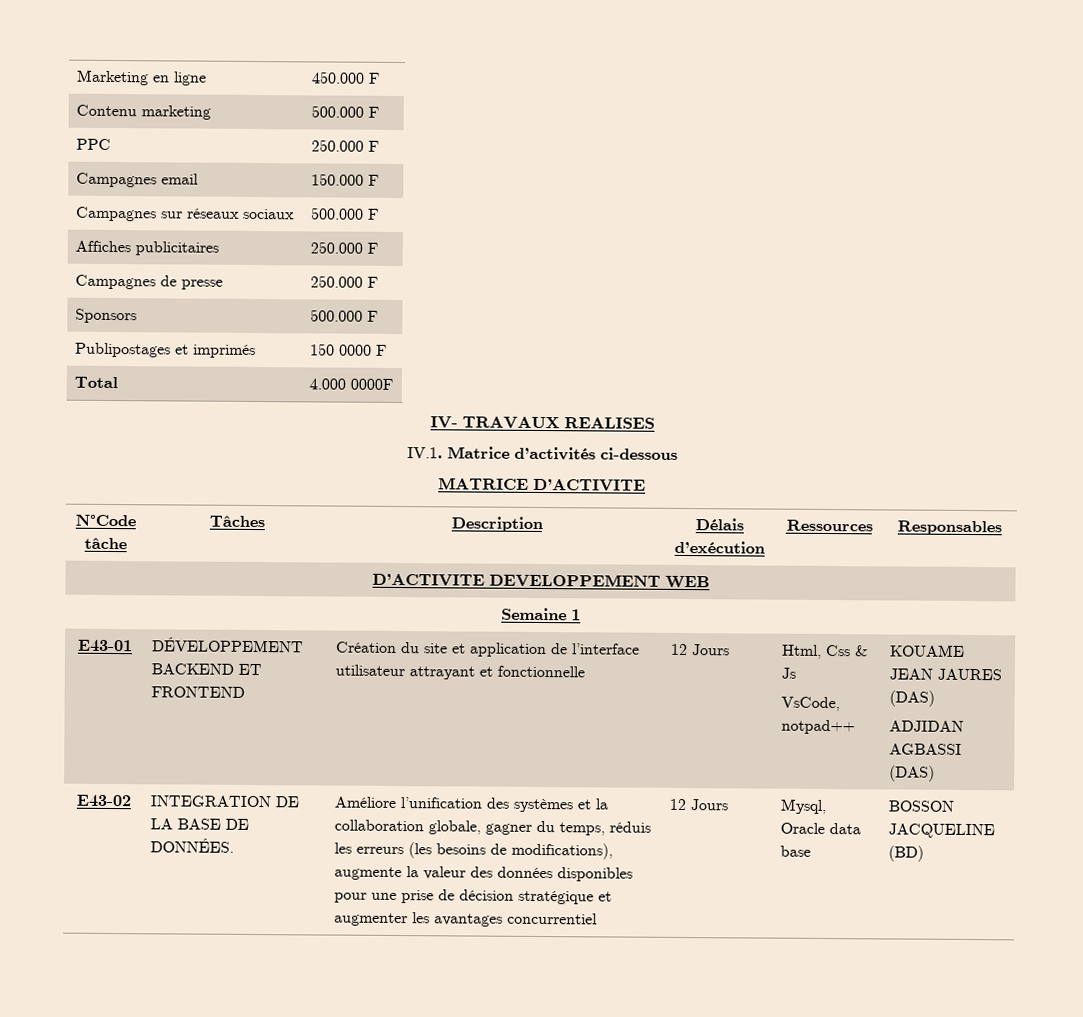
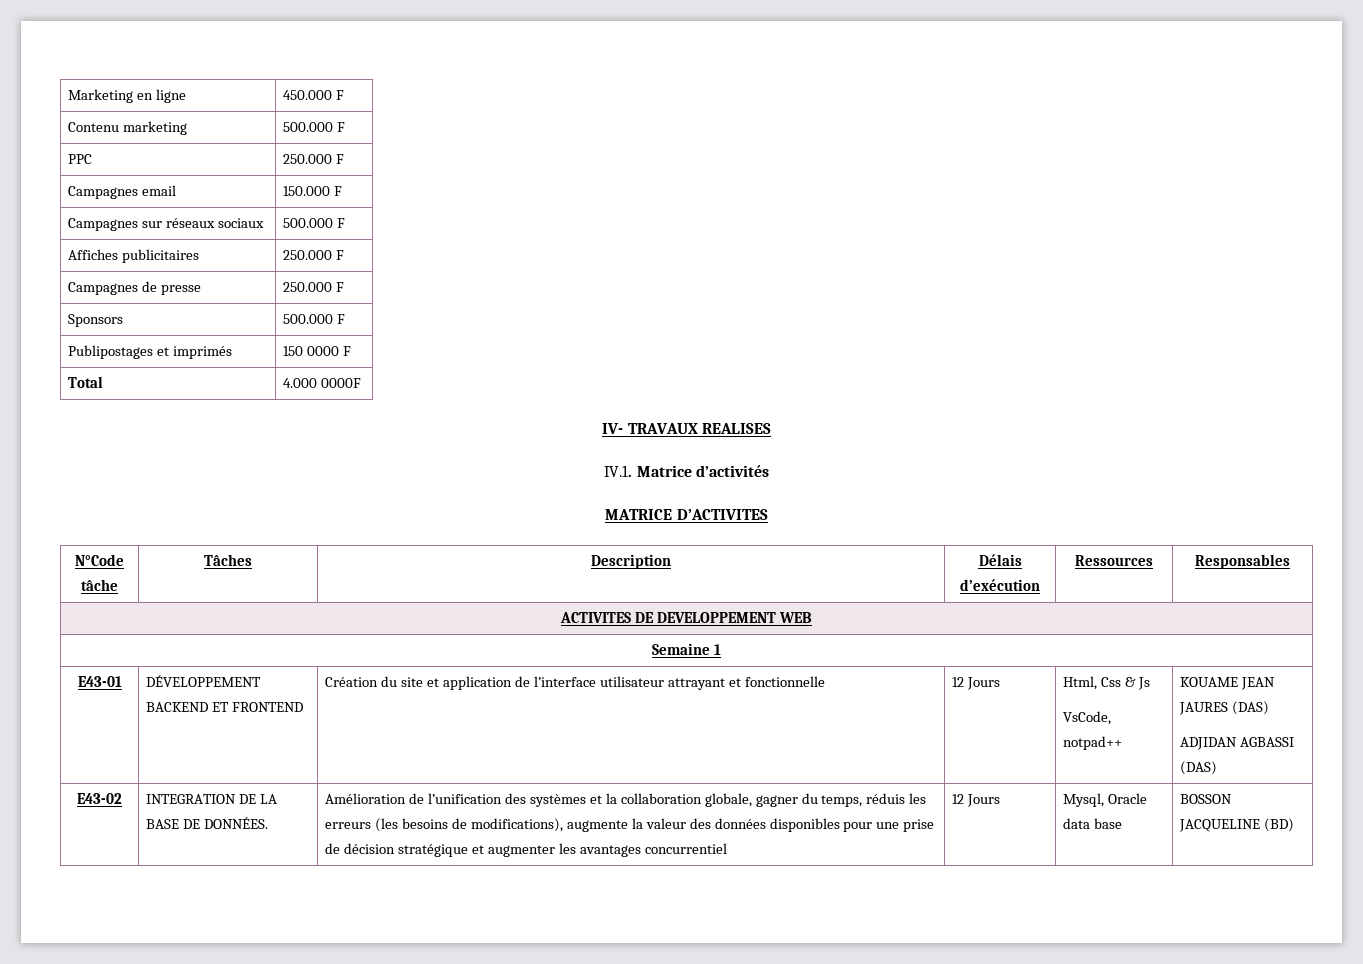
- IV.1. Matrice d’activités ci-dessous
+ IV.1. Matrice d’activités
- MATRICE D’ACTIVITE
+ MATRICE D’ACTIVITES
- D’ACTIVITE DEVELOPPEMENT WEB
+ ACTIVITES DE DEVELOPPEMENT WEB
- Améliore l’unification des systèmes et la collaboration globale, gagner du temps, réduis les erreurs (les besoins de modifications), augmente la valeur des données disponibles pour une prise de décision stratégique et augmenter les avantages concurrentiel
+ Amélioration de l’unification des systèmes et la collaboration globale, gagner du temps, réduis les erreurs (les besoins de modifications), augmente la valeur des données disponibles pour une prise de décision stratégique et augmenter les avantages concurrentiel

